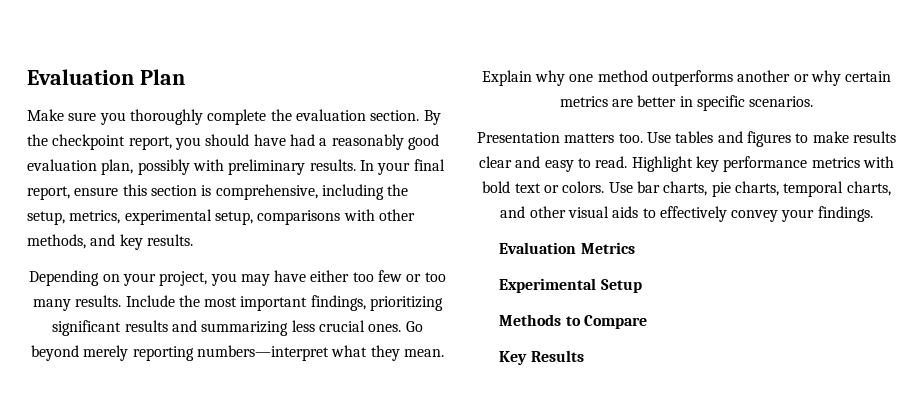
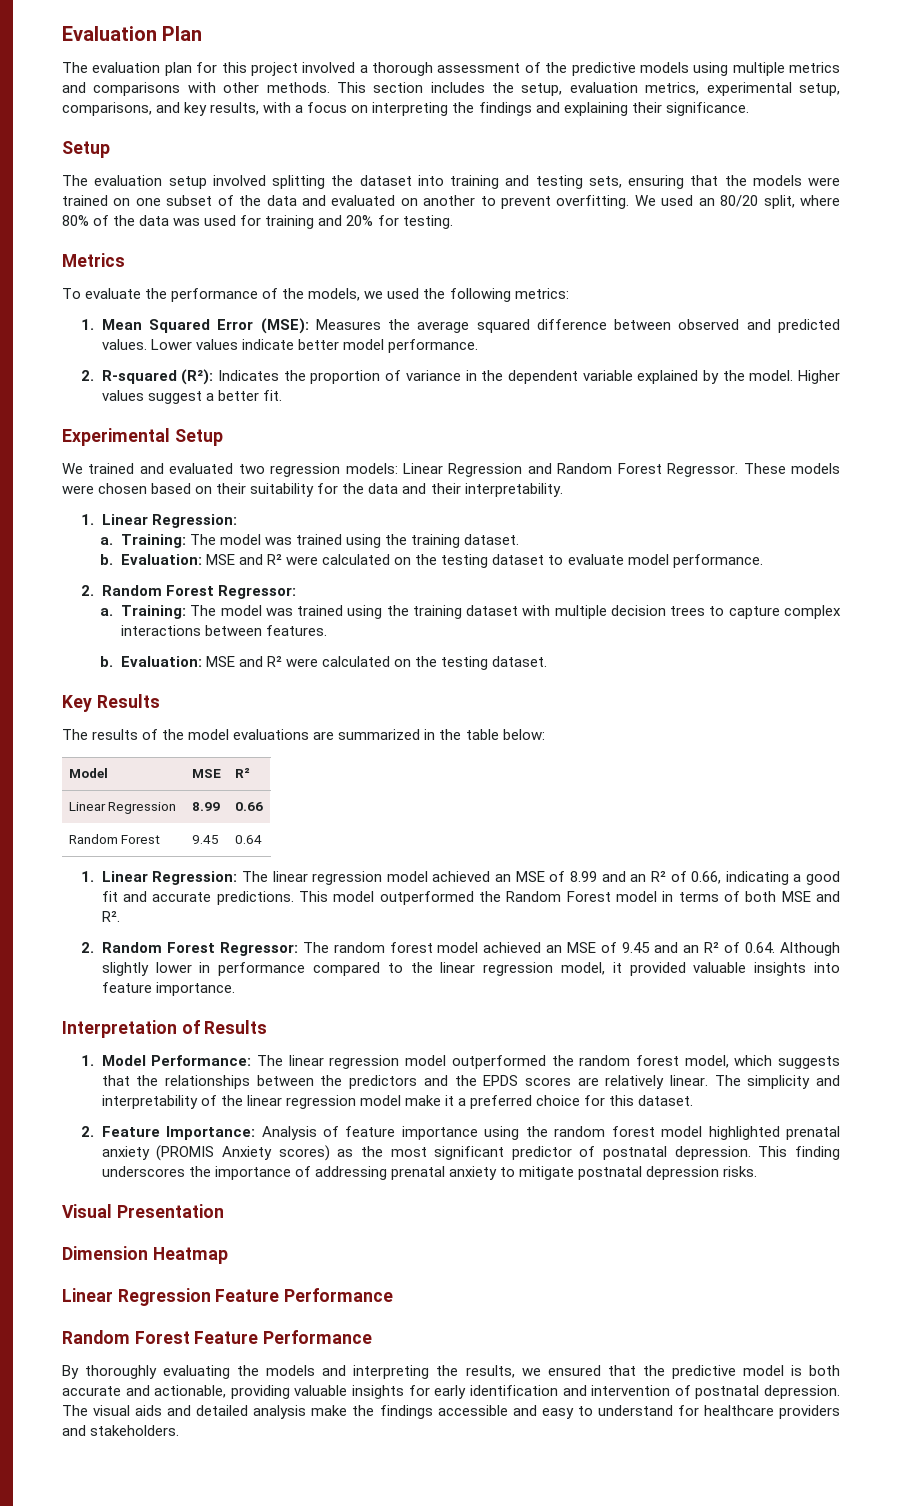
- Make sure you thoroughly complete the evaluation section. By the checkpoint report, you should have had a reasonably good evaluation plan, possibly with preliminary results. In your final report, ensure this section is comprehensive, including the setup, metrics, experimental setup, comparisons with other methods, and key results.
- Depending on your project, you may have either too few or too many results. Include the most important findings, prioritizing significant results and summarizing less crucial ones. Go beyond merely reporting numbers—interpret what they mean. Explain why one method outperforms another or why certain metrics are better in specific scenarios.
- Presentation matters too. Use tables and figures to make results clear and easy to read. Highlight key performance metrics with bold text or colors. Use bar charts, pie charts, temporal charts, and other visual aids to effectively convey your findings.
- Evaluation Metrics
+ The evaluation plan for this project involved a thorough assessment of the predictive models using multiple metrics and comparisons with other methods. This section includes the setup, evaluation metrics, experimental setup, comparisons, and key results, with a focus on interpreting the findings and explaining their significance.
+ Setup
+ The evaluation setup involved splitting the dataset into training and testing sets, ensuring that the models were trained on one subset of the data and evaluated on another to prevent overfitting. We used an 80/20 split, where 80% of the data was used for training and 20% for testing.
+ Metrics
+ To evaluate the performance of the models, we used the following metrics:
+ 1. Mean Squared Error (MSE): Measures the average squared difference between observed and predicted values. Lower values indicate better model performance.
+ 2. R-squared (R²): Indicates the proportion of variance in the dependent variable explained by the model. Higher values suggest a better fit.
  Experimental Setup
- Methods to Compare
+ We trained and evaluated two regression models: Linear Regression and Random Forest Regressor. These models were chosen based on their suitability for the data and their interpretability.
+ 1. Linear Regression:
+ a. Training: The model was trained using the training dataset.
+ b. Evaluation: MSE and R² were calculated on the testing dataset to evaluate model performance.
+ 2. Random Forest Regressor:
+ a. Training: The model was trained using the training dataset with multiple decision trees to capture complex interactions between features.
+ b. Evaluation: MSE and R² were calculated on the testing dataset.
  Key Results
+ The results of the model evaluations are summarized in the table below:
+ Model | MSE | R²
+ Linear Regression | 8.99 | 0.66
+ Random Forest | 9.45 | 0.64
+ 1. Linear Regression: The linear regression model achieved an MSE of 8.99 and an R² of 0.66, indicating a good fit and accurate predictions. This model outperformed the Random Forest model in terms of both MSE and R².
+ 2. Random Forest Regressor: The random forest model achieved an MSE of 9.45 and an R² of 0.64. Although slightly lower in performance compared to the linear regression model, it provided valuable insights into feature importance.
+ Interpretation of Results
+ 1. Model Performance: The linear regression model outperformed the random forest model, which suggests that the relationships between the predictors and the EPDS scores are relatively linear. The simplicity and interpretability of the linear regression model make it a preferred choice for this dataset.
+ 2. Feature Importance: Analysis of feature importance using the random forest model highlighted prenatal anxiety (PROMIS Anxiety scores) as the most significant predictor of postnatal depression. This finding underscores the importance of addressing prenatal anxiety to mitigate postnatal depression risks.
+ Visual Presentation
+ Dimension Heatmap
+ Linear Regression Feature Performance
+ Random Forest Feature Performance
+ By thoroughly evaluating the models and interpreting the results, we ensured that the predictive model is both accurate and actionable, providing valuable insights for early identification and intervention of postnatal depression. The visual aids and detailed analysis make the findings accessible and easy to understand for healthcare providers and stakeholders.

